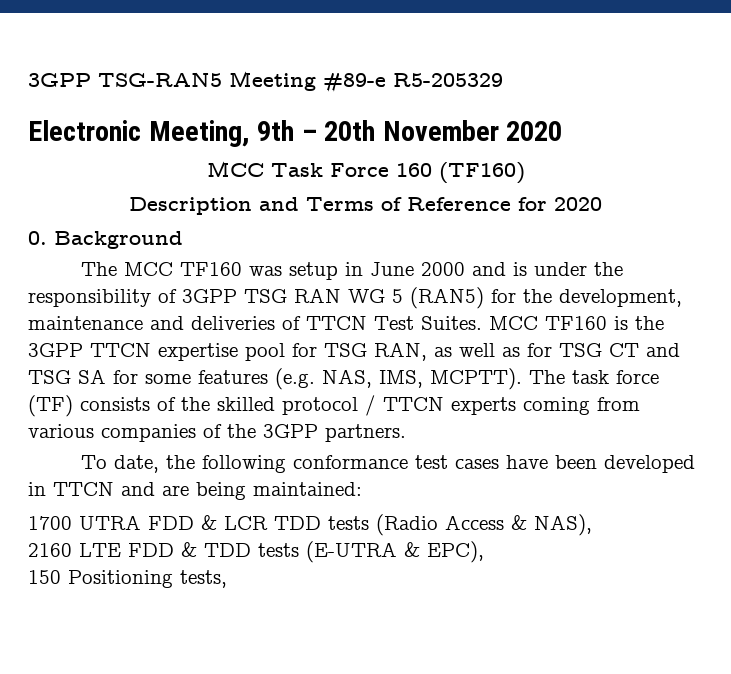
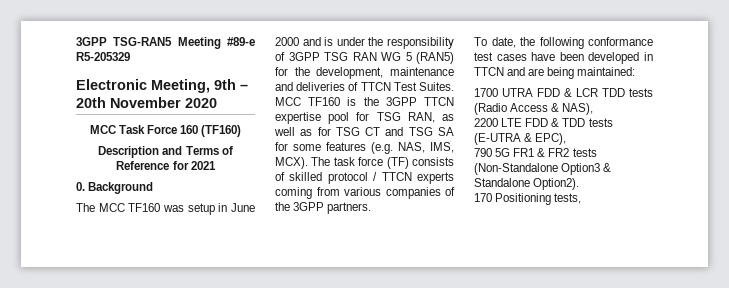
- Description and Terms of Reference for 2020
+ Description and Terms of Reference for 2021
- MCC TF160 is the 3GPP TTCN expertise pool for TSG RAN, as well as for TSG CT and TSG SA for some features (e.g. NAS, IMS, MCPTT).
+ MCC TF160 is the 3GPP TTCN expertise pool for TSG RAN, as well as for TSG CT and TSG SA for some features (e.g. NAS, IMS, MCX).
- The task force (TF) consists of the skilled protocol / TTCN experts coming from various companies of the 3GPP partners.
+ The task force (TF) consists of skilled protocol / TTCN experts coming from various companies of the 3GPP partners.
- 2160 LTE FDD & TDD tests (E-UTRA & EPC),
+ 2200 LTE FDD & TDD tests (E-UTRA & EPC),
- 150 Positioning tests,
+ 790 5G FR1 & FR2 tests (Non-Standalone Option3 & Standalone Option2).
+ 170 Positioning tests,

